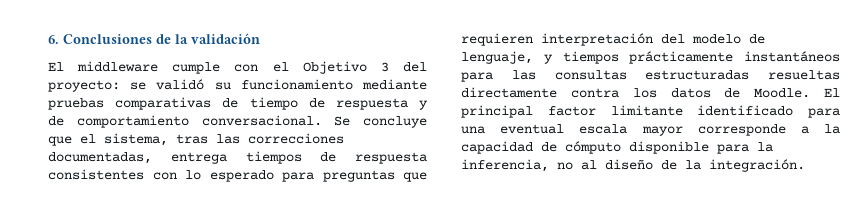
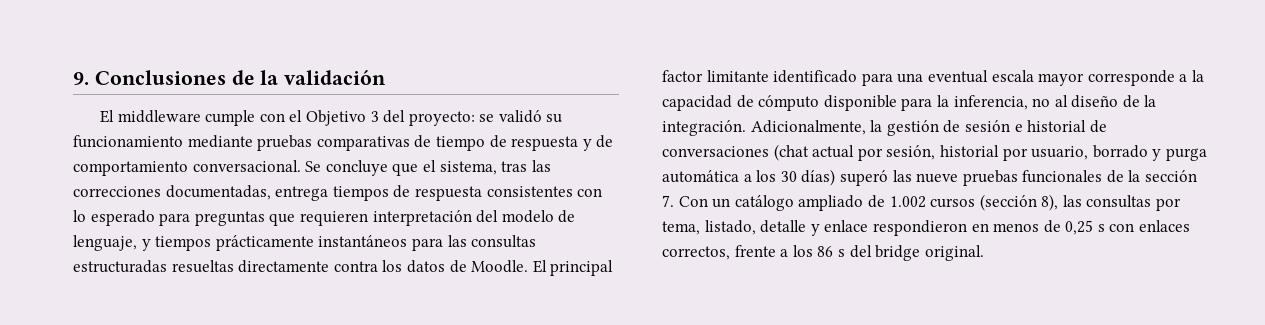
- 6. Conclusiones de la validación
+ 9. Conclusiones de la validación
+ Adicionalmente, la gestión de sesión e historial de conversaciones (chat actual por sesión, historial por usuario, borrado y purga automática a los 30 días) superó las nueve pruebas funcionales de la sección 7. Con un catálogo ampliado de 1.002 cursos (sección 8), las consultas por tema, listado, detalle y enlace respondieron en menos de 0,25 s con enlaces correctos, frente a los 86 s del bridge original.

